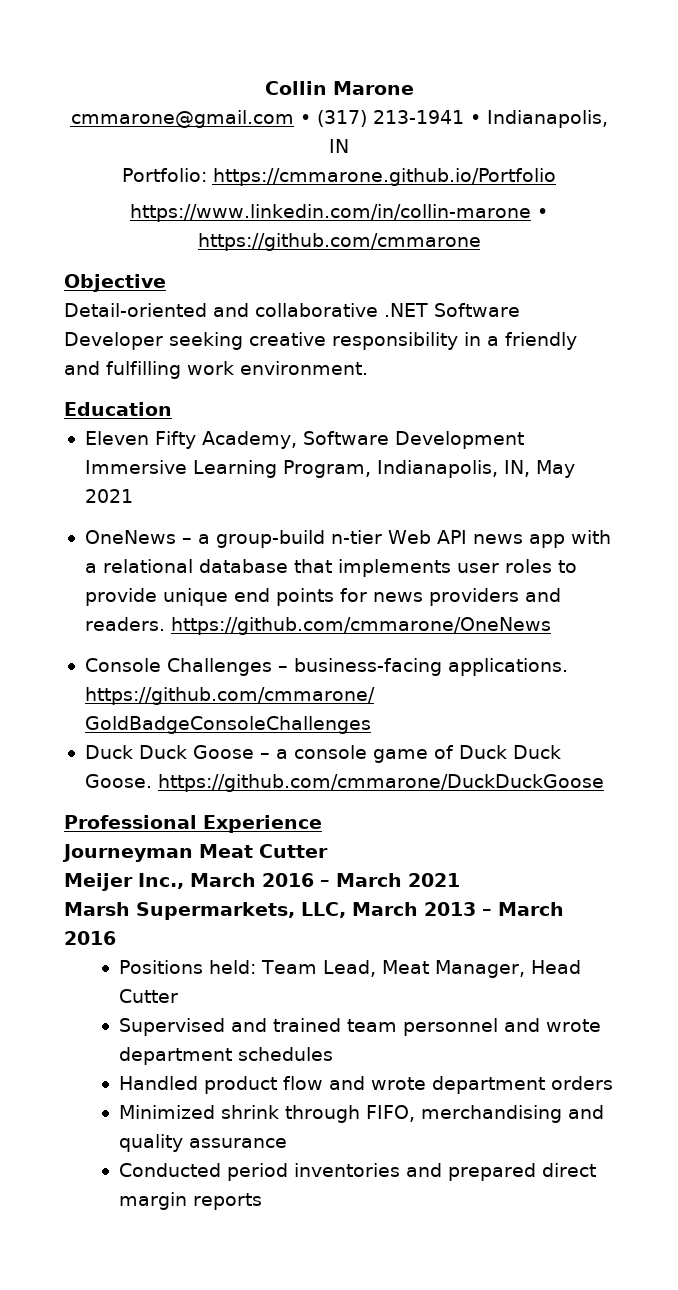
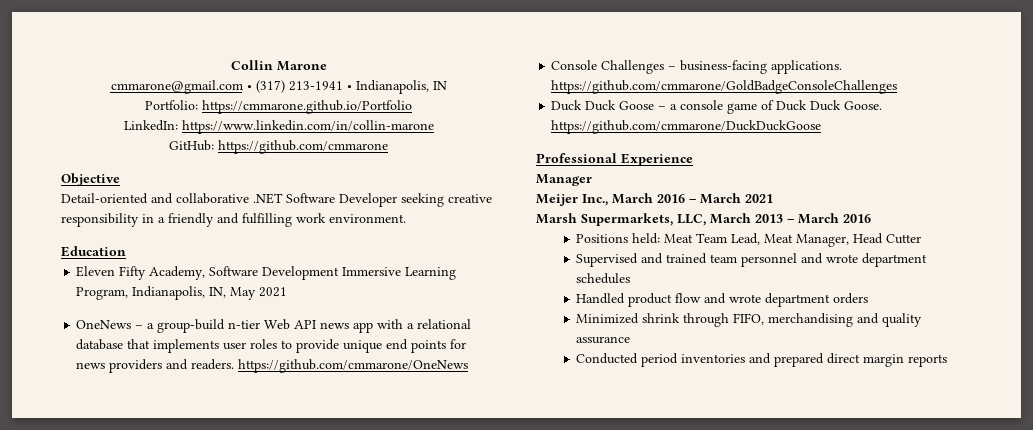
- https://www.linkedin.com/in/collin-marone • https://github.com/cmmarone
+ LinkedIn: https://www.linkedin.com/in/collin-marone
+ GitHub: https://github.com/cmmarone
- Journeyman Meat Cutter
+ Manager
- Positions held: Team Lead, Meat Manager, Head Cutter
+ Positions held: Meat Team Lead, Meat Manager, Head Cutter

